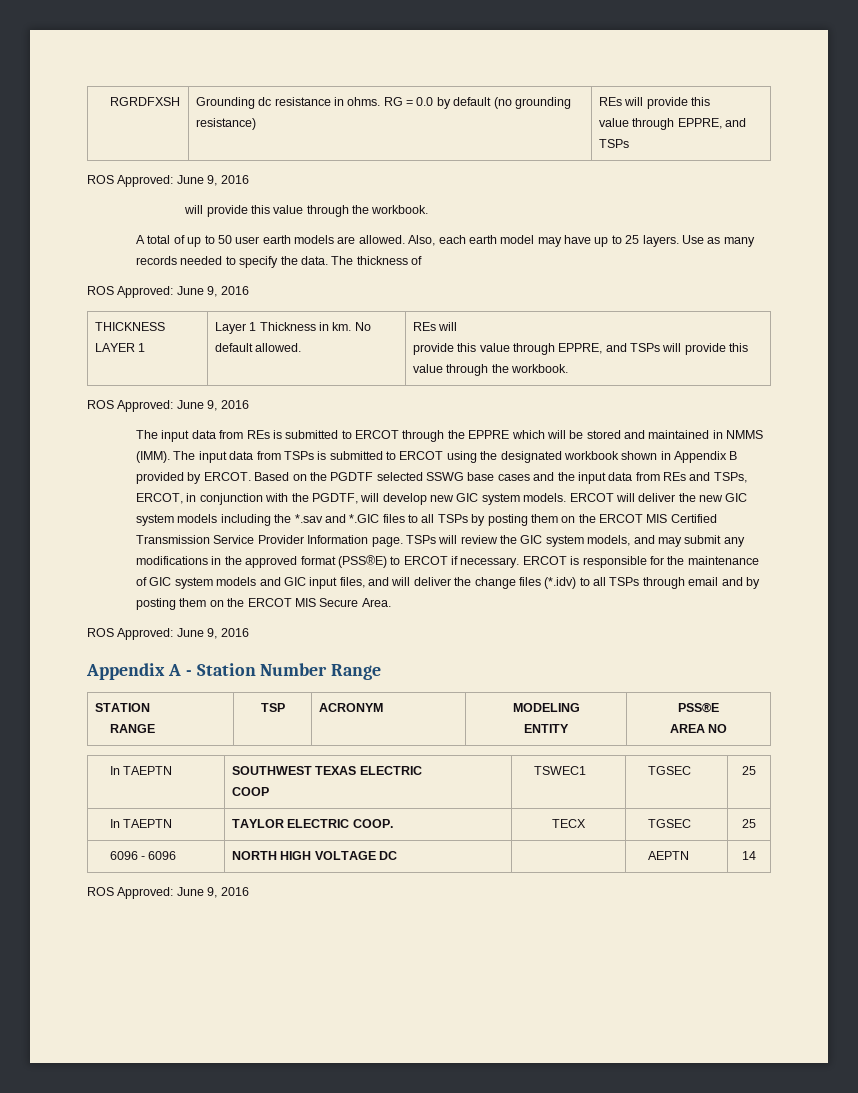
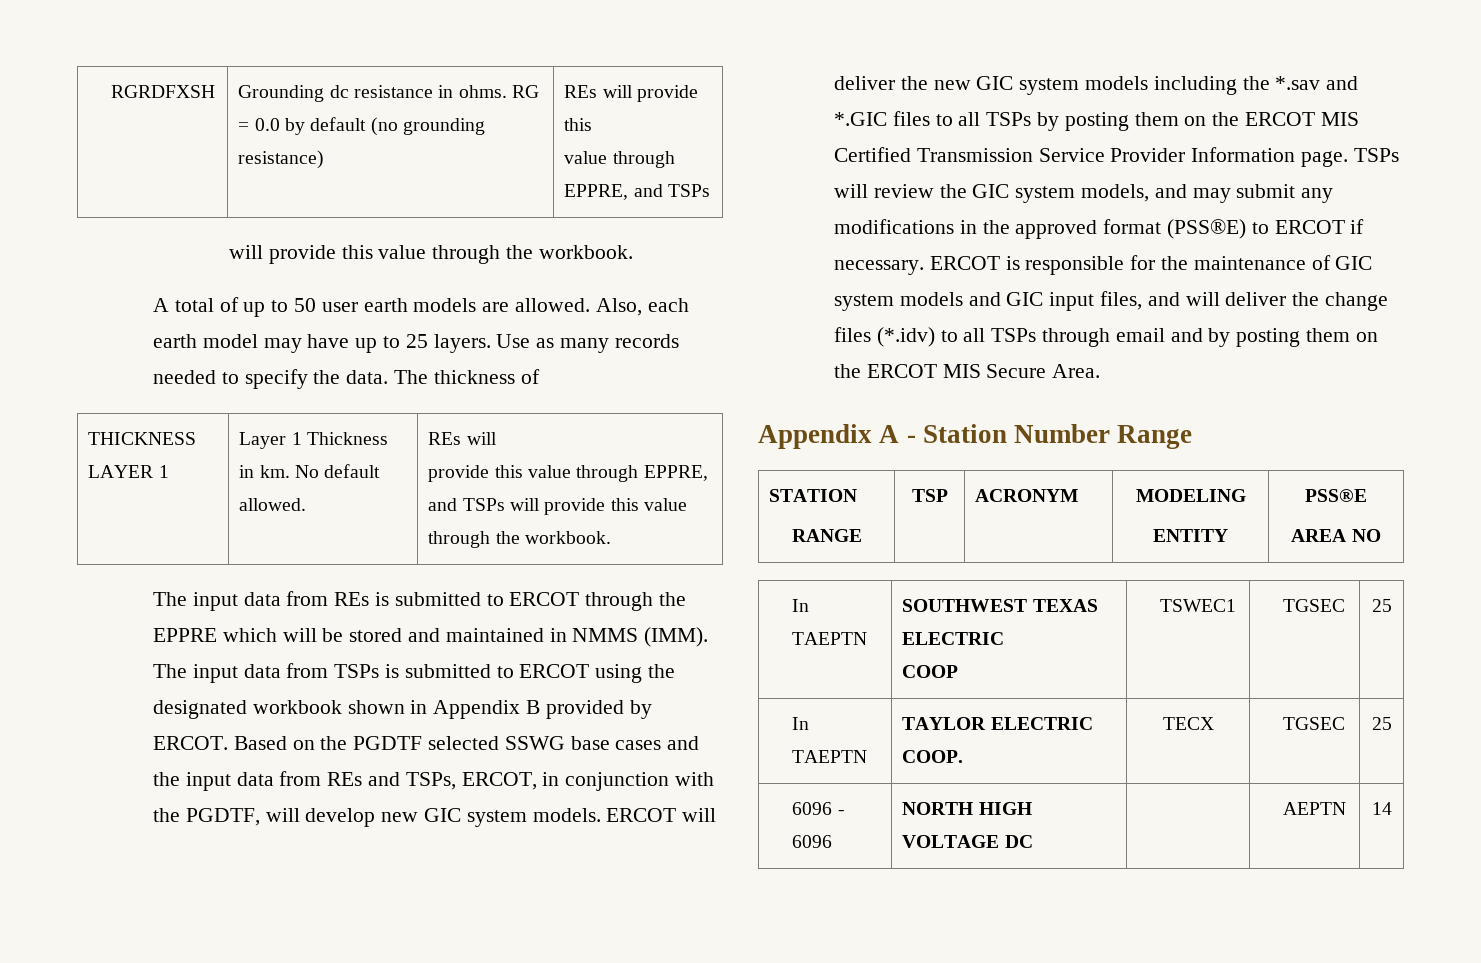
  RGRDFXSH | Grounding dc resistance in ohms. RG = 0.0 by default (no grounding resistance) | REs will provide this
  value through EPPRE, and TSPs
- ROS Approved: June 9, 2016
  The thickness of
- ROS Approved: June 9, 2016
  THICKNESS LAYER 1 | Layer 1 Thickness in km. No default allowed. | REs will
  provide this value through EPPRE, and TSPs will provide this value through the workbook.
- ROS Approved: June 9, 2016
  ERCOT is responsible for the maintenance of GIC system models and GIC input files, and will deliver the change files (*.idv) to all TSPs through email and by posting them on the ERCOT MIS Secure Area.
- ROS Approved: June 9, 2016
  6096 - 6096 | NORTH HIGH VOLTAGE DC | | AEPTN | 14
- ROS Approved: June 9, 2016

